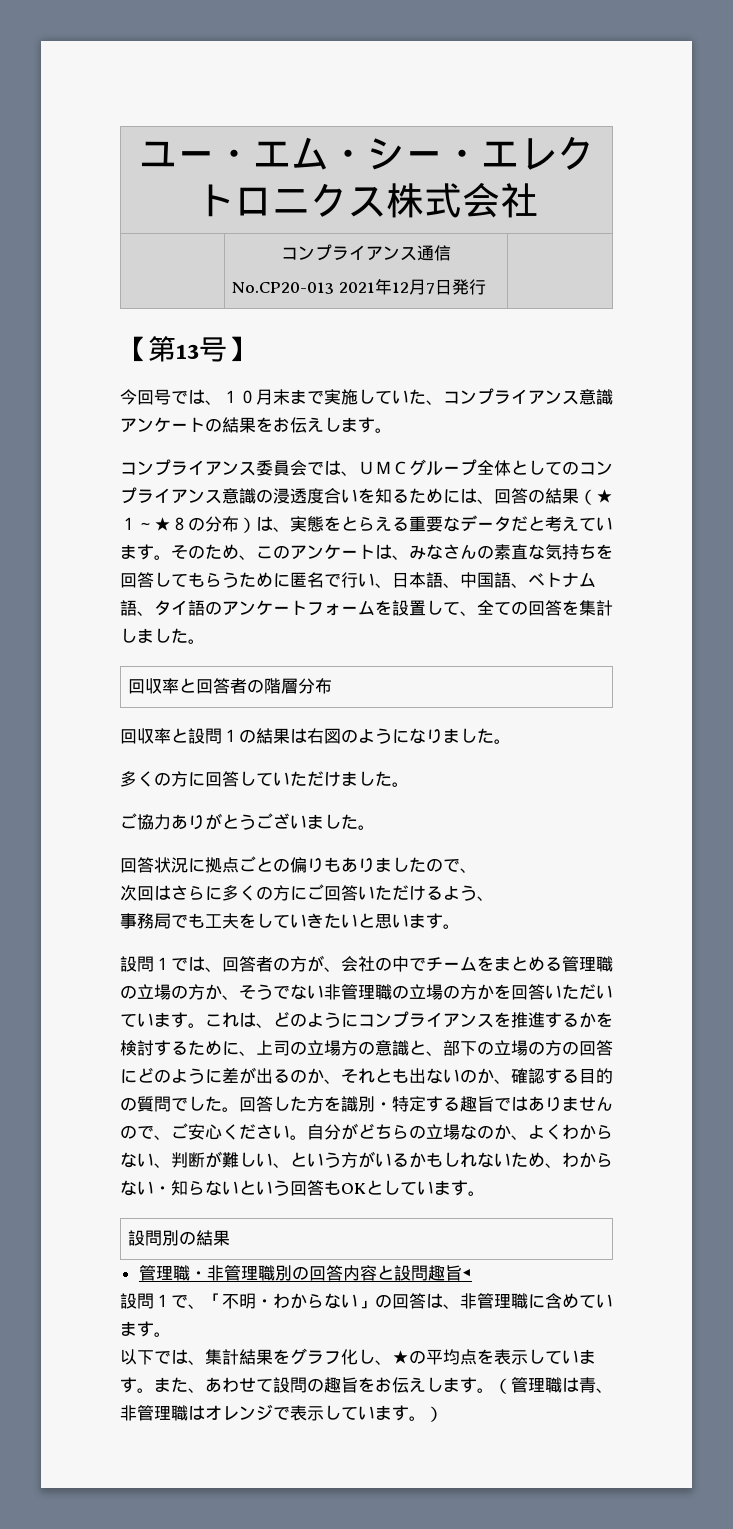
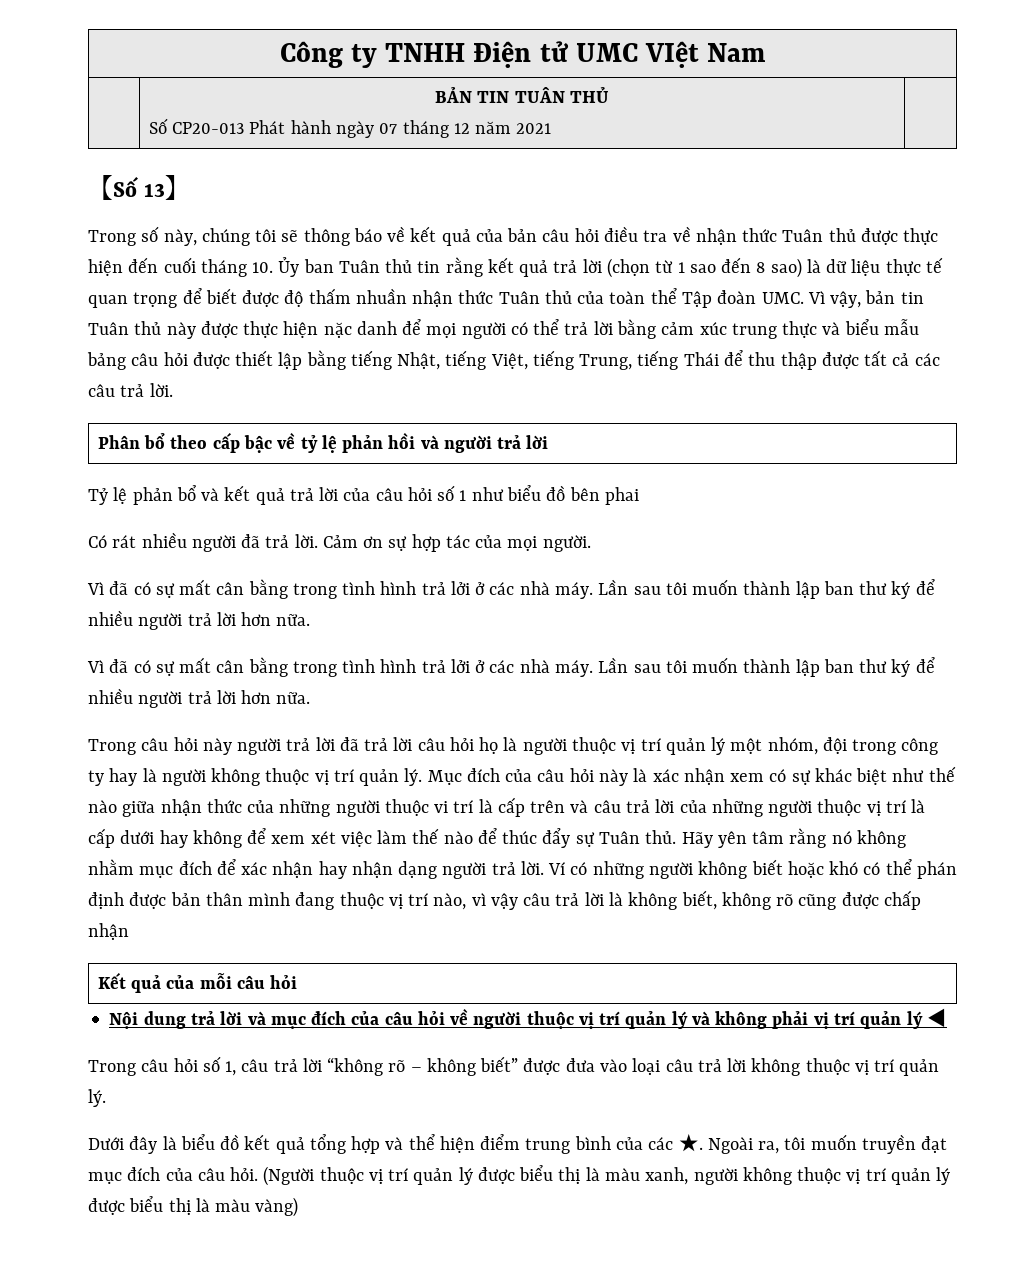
- ユー・エム・シー・エレクトロニクス株式会社
- | コンプライアンス通信
- No.CP20-013 2021年12月7日発行 |
+ Công ty TNHH Điện tử UMC VIệt Nam
+ | BẢN TIN TUÂN THỦ
+ Số CP20-013 Phát hành ngày 07 tháng 12 năm 2021 |
- 【第13号】
+ 【Số 13】
- 今回号では、１０月末まで実施していた、コンプライアンス意識アンケートの結果をお伝えします。
- コンプライアンス委員会では、ＵＭＣグループ全体としてのコンプライアンス意識の浸透度合いを知るためには、回答の結果（★１～★８の分布）は、実態をとらえる重要なデータだと考えています。そのため、このアンケートは、みなさんの素直な気持ちを回答してもらうために匿名で行い、日本語、中国語、ベトナム語、タイ語のアンケートフォームを設置して、全ての回答を集計しました。
- 回収率と回答者の階層分布
- 回収率と設問１の結果は右図のようになりました。
- 多くの方に回答していただけました。
- ご協力ありがとうございました。
- 回答状況に拠点ごとの偏りもありましたので、
- 次回はさらに多くの方にご回答いただけるよう、
- 事務局でも工夫をしていきたいと思います。
- 設問１では、回答者の方が、会社の中でチームをまとめる管理職の立場の方か、そうでない非管理職の立場の方かを回答いただいています。これは、どのようにコンプライアンスを推進するかを検討するために、上司の立場方の意識と、部下の立場の方の回答にどのように差が出るのか、それとも出ないのか、確認する目的の質問でした。回答した方を識別・特定する趣旨ではありませんので、ご安心ください。自分がどちらの立場なのか、よくわからない、判断が難しい、という方がいるかもしれないため、わからない・知らないという回答もOKとしています。
- 設問別の結果
- 管理職・非管理職別の回答内容と設問趣旨◀
- 設問１で、「不明・わからない」の回答は、非管理職に含めています。
- 以下では、集計結果をグラフ化し、★の平均点を表示しています。また、あわせて設問の趣旨をお伝えします。（管理職は青、非管理職はオレンジで表示しています。）
+ Trong số này, chúng tôi sẽ thông báo về kết quả của bản câu hỏi điều tra về nhận thức Tuân thủ được thực hiện đến cuối tháng 10. Ủy ban Tuân thủ tin rằng kết quả trả lời (chọn từ 1 sao đến 8 sao) là dữ liệu thực tế quan trọng để biết được độ thấm nhuần nhận thức Tuân thủ của toàn thể Tập đoàn UMC. Vì vậy, bản tin Tuân thủ này được thực hiện nặc danh để mọi người có thể trả lời bằng cảm xúc trung thực và biểu mẫu bảng câu hỏi được thiết lập bằng tiếng Nhật, tiếng Việt, tiếng Trung, tiếng Thái để thu thập được tất cả các câu trả lời.
+ Phân bổ theo cấp bậc về tỷ lệ phản hồi và người trả lời
+ Tỷ lệ phản bổ và kết quả trả lời của câu hỏi số 1 như biểu đồ bên phai
+ Có rát nhiều người đã trả lời. Cảm ơn sự hợp tác của mọi người.
+ Vì đã có sự mất cân bằng trong tình hình trả lởi ở các nhà máy. Lần sau tôi muốn thành lập ban thư ký để nhiều người trả lời hơn nữa.
+ Vì đã có sự mất cân bằng trong tình hình trả lởi ở các nhà máy. Lần sau tôi muốn thành lập ban thư ký để nhiều người trả lời hơn nữa.
+ Trong câu hỏi này người trả lời đã trả lời câu hỏi họ là người thuộc vị trí quản lý một nhóm, đội trong công ty hay là người không thuộc vị trí quản lý. Mục đích của câu hỏi này là xác nhận xem có sự khác biệt như thế nào giữa nhận thức của những người thuộc vi trí là cấp trên và câu trả lời của những người thuộc vị trí là cấp dưới hay không để xem xét việc làm thế nào để thúc đẩy sự Tuân thủ. Hãy yên tâm rằng nó không nhằm mục đích để xác nhận hay nhận dạng người trả lời. Ví có những người không biết hoặc khó có thể phán định được bản thân mình đang thuộc vị trí nào, vì vậy câu trả lời là không biết, không rõ cũng được chấp nhận
+ Kết quả của mỗi câu hỏi
+ Nội dung trả lời và mục đích của câu hỏi về người thuộc vị trí quản lý và không phải vị trí quản lý ◀
+ Trong câu hỏi số 1, câu trả lời “không rõ – không biết” được đưa vào loại câu trả lời không thuộc vị trí quản lý.
+ Dưới đây là biểu đồ kết quả tổng hợp và thể hiện điểm trung bình của các ★. Ngoài ra, tôi muốn truyền đạt mục đích của câu hỏi. (Người thuộc vị trí quản lý được biểu thị là màu xanh, người không thuộc vị trí quản lý được biểu thị là màu vàng)

